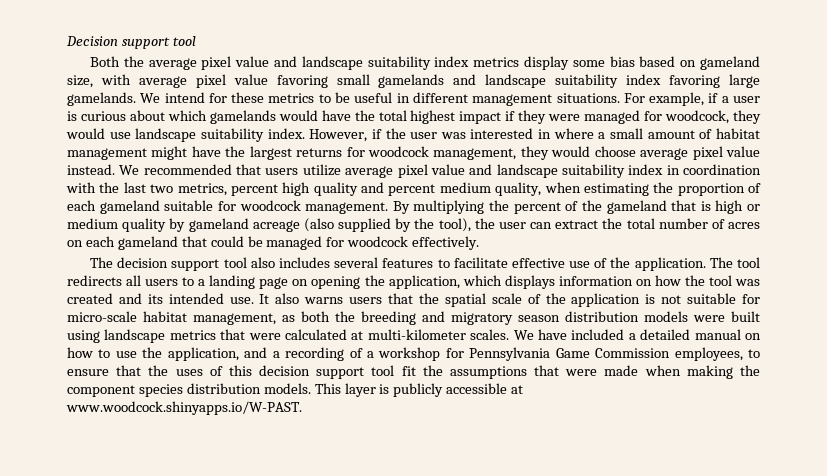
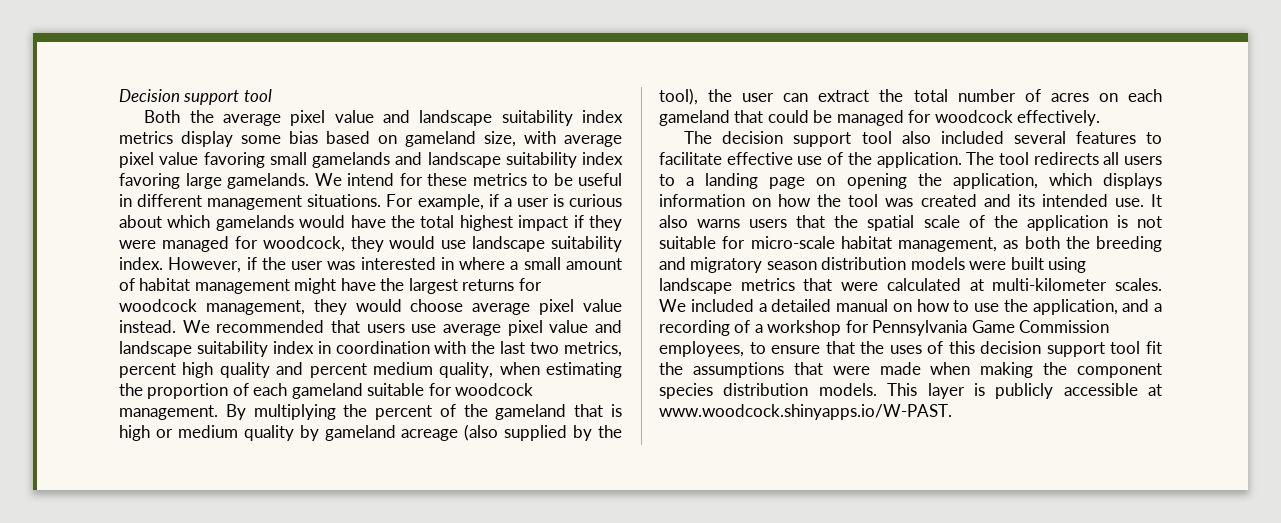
- We recommended that users utilize average pixel value and landscape suitability index in coordination with the last two metrics, percent high quality and percent medium quality, when estimating the proportion of each gameland suitable for woodcock management.
+ We recommended that users use average pixel value and landscape suitability index in coordination with the last two metrics, percent high quality and percent medium quality, when estimating the proportion of each gameland suitable for woodcock management.
- The decision support tool also includes several features to facilitate effective use of the application.
+ The decision support tool also included several features to facilitate effective use of the application.
- We have included a detailed manual on how to use the application, and a recording of a workshop for Pennsylvania Game Commission employees, to ensure that the uses of this decision support tool fit the assumptions that were made when making the component species distribution models.
+ We included a detailed manual on how to use the application, and a recording of a workshop for Pennsylvania Game Commission employees, to ensure that the uses of this decision support tool fit the assumptions that were made when making the component species distribution models.

